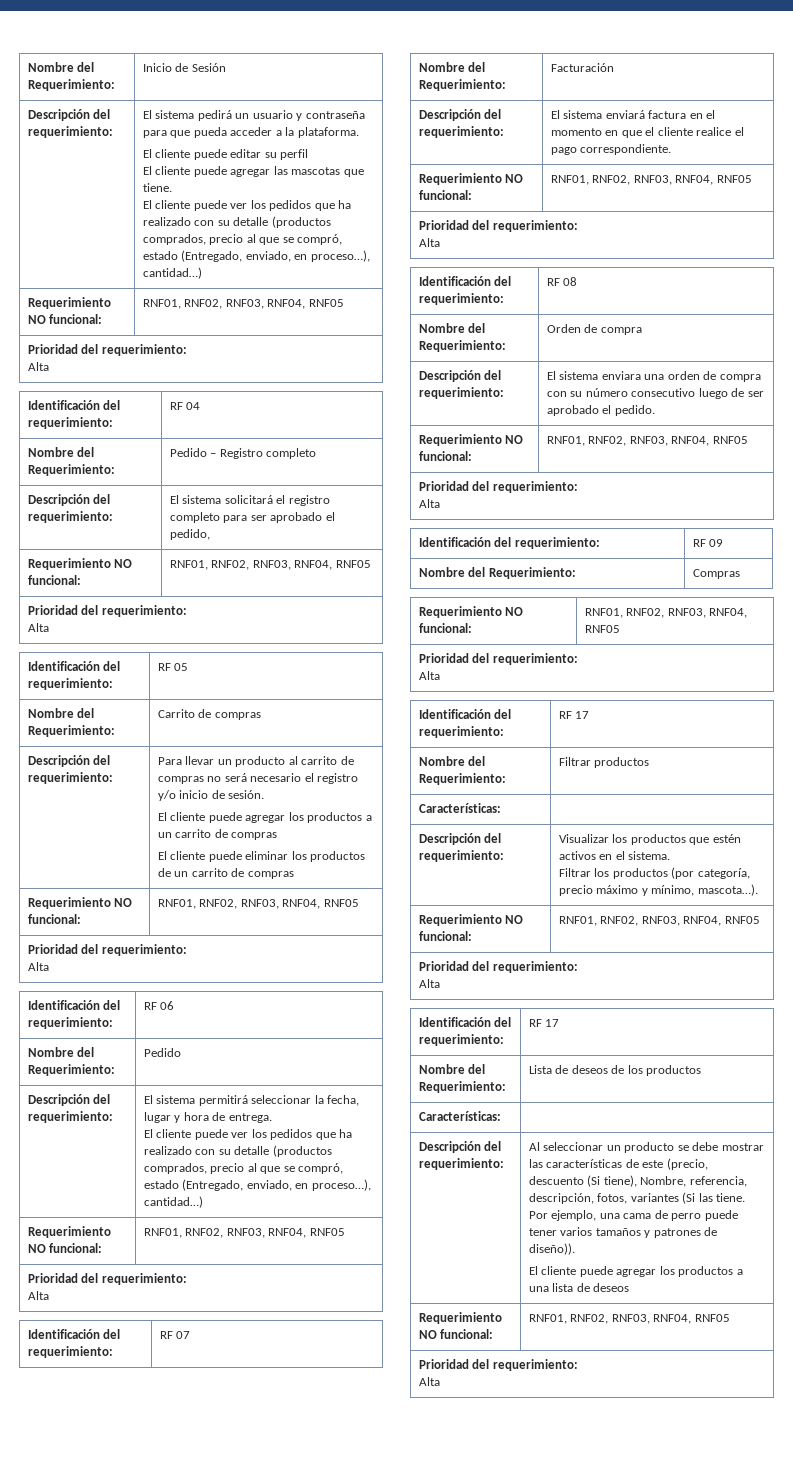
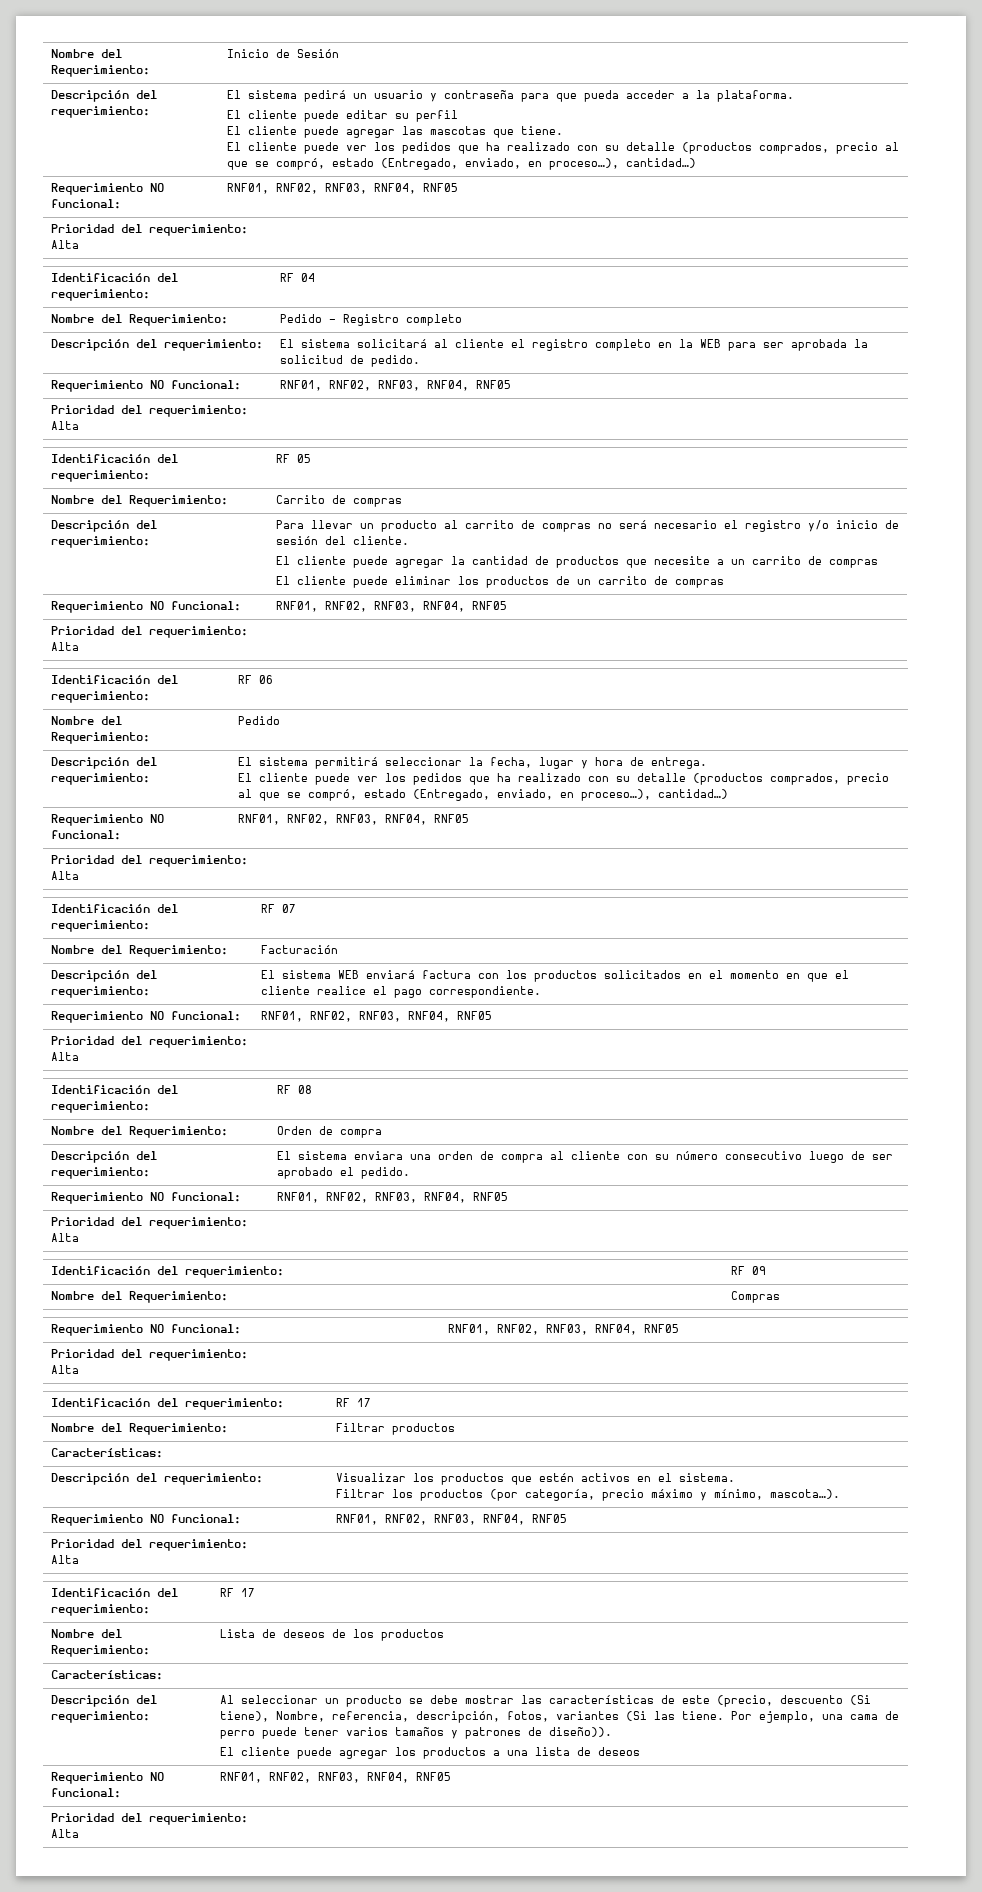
- Descripción del requerimiento: | El sistema solicitará el registro completo para ser aprobado el pedido,
+ Descripción del requerimiento: | El sistema solicitará al cliente el registro completo en la WEB para ser aprobada la solicitud de pedido.
- Para llevar un producto al carrito de compras no será necesario el registro y/o inicio de sesión.
- El cliente puede agregar los productos a un carrito de compras
+ Para llevar un producto al carrito de compras no será necesario el registro y/o inicio de sesión del cliente.
+ El cliente puede agregar la cantidad de productos que necesite a un carrito de compras
- Descripción del requerimiento: | El sistema enviará factura en el momento en que el cliente realice el pago correspondiente.
+ Descripción del requerimiento: | El sistema WEB enviará factura con los productos solicitados en el momento en que el cliente realice el pago correspondiente.
- Descripción del requerimiento: | El sistema enviara una orden de compra con su número consecutivo luego de ser aprobado el pedido.
+ Descripción del requerimiento: | El sistema enviara una orden de compra al cliente con su número consecutivo luego de ser aprobado el pedido.

